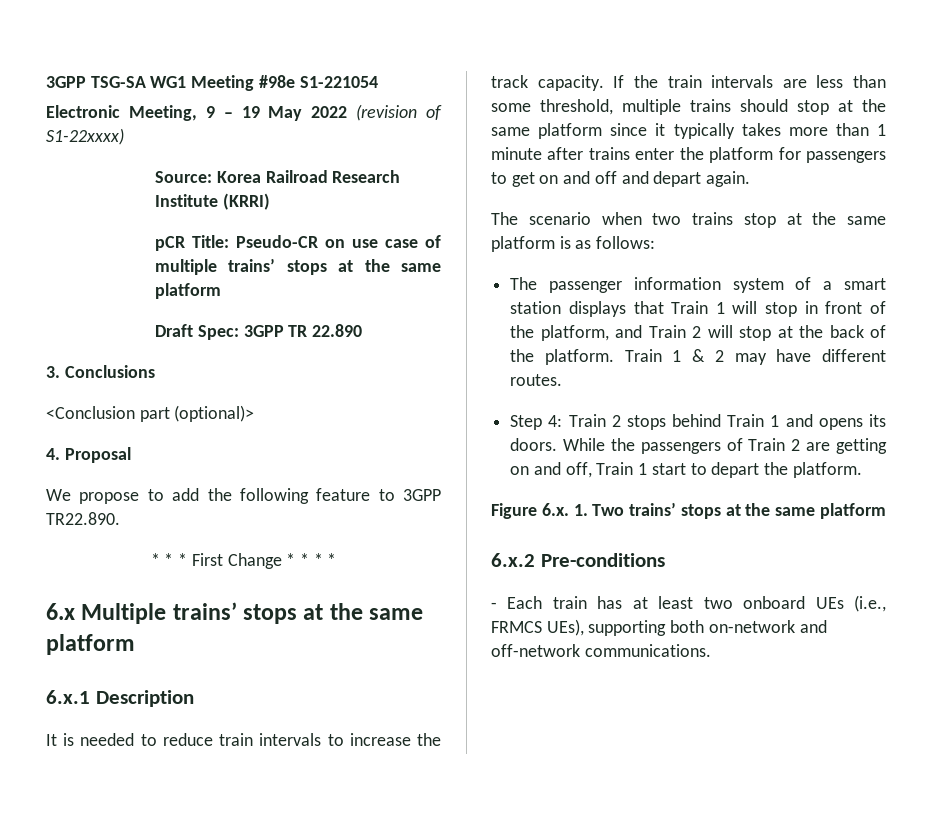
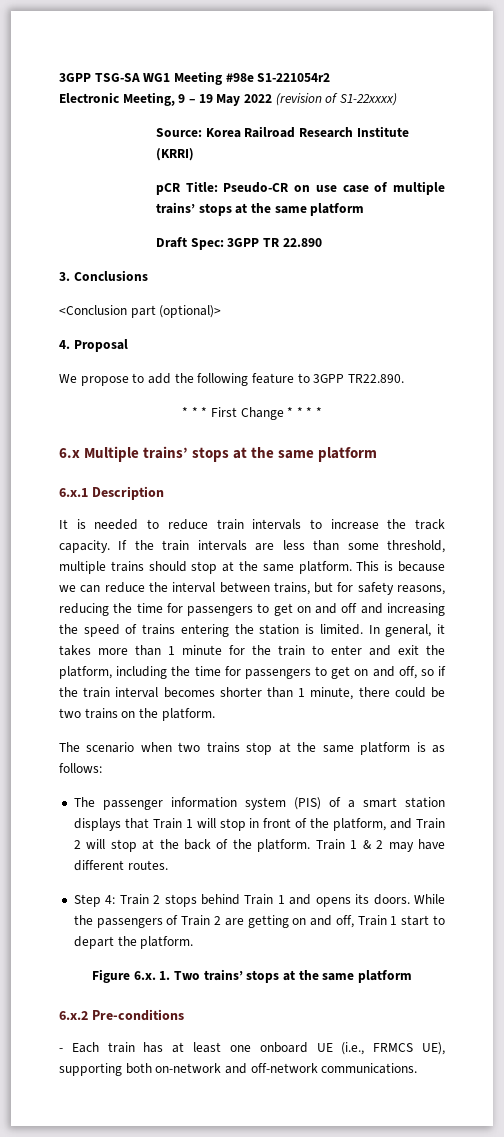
- 3GPP TSG-SA WG1 Meeting #98e S1-221054
+ 3GPP TSG-SA WG1 Meeting #98e S1-221054r2
- If the train intervals are less than some threshold, multiple trains should stop at the same platform since it typically takes more than 1 minute after trains enter the platform for passengers to get on and off and depart again.
+ If the train intervals are less than some threshold, multiple trains should stop at the same platform. This is because we can reduce the interval between trains, but for safety reasons, reducing the time for passengers to get on and off and increasing the speed of trains entering the station is limited. In general, it takes more than 1 minute for the train to enter and exit the platform, including the time for passengers to get on and off, so if the train interval becomes shorter than 1 minute, there could be two trains on the platform.
- The passenger information system of a smart station displays that Train 1 will stop in front of the platform, and Train 2 will stop at the back of the platform.
+ The passenger information system (PIS) of a smart station displays that Train 1 will stop in front of the platform, and Train 2 will stop at the back of the platform.
- - Each train has at least two onboard UEs (i.e., FRMCS UEs), supporting both on-network and off-network communications.
+ - Each train has at least one onboard UE (i.e., FRMCS UE), supporting both on-network and off-network communications.

